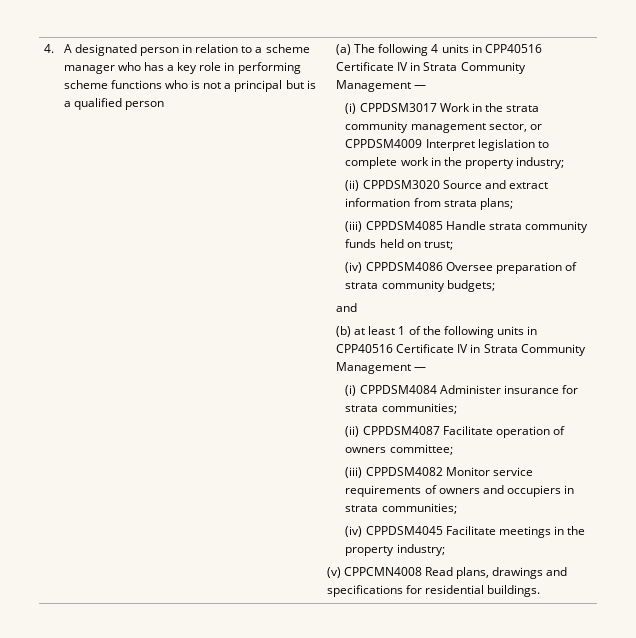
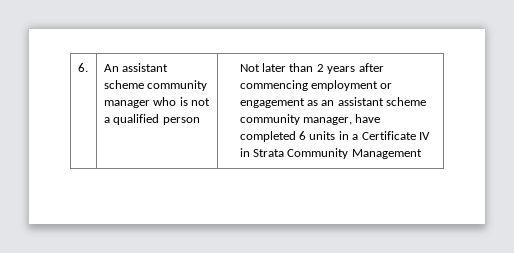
- 4. | A designated person in relation to a scheme manager who has a key role in performing scheme functions who is not a principal but is a qualified person | (a) The following 4 units in CPP40516 Certificate IV in Strata Community Management —
- (i) CPPDSM3017 Work in the strata community management sector, or CPPDSM4009 Interpret legislation to complete work in the property industry;
- (ii) CPPDSM3020 Source and extract information from strata plans;
- (iii) CPPDSM4085 Handle strata community funds held on trust;
- (iv) CPPDSM4086 Oversee preparation of strata community budgets;
- and
- (b) at least 1 of the following units in CPP40516 Certificate IV in Strata Community Management —
- (i) CPPDSM4084 Administer insurance for strata communities;
- (ii) CPPDSM4087 Facilitate operation of owners committee;
- (iii) CPPDSM4082 Monitor service requirements of owners and occupiers in strata communities;
- (iv) CPPDSM4045 Facilitate meetings in the property industry;
- (v) CPPCMN4008 Read plans, drawings and specifications for residential buildings.
+ 6. | An assistant scheme community manager who is not a qualified person | Not later than 2 years after commencing employment or engagement as an assistant scheme community manager, have completed 6 units in a Certificate IV in Strata Community Management

